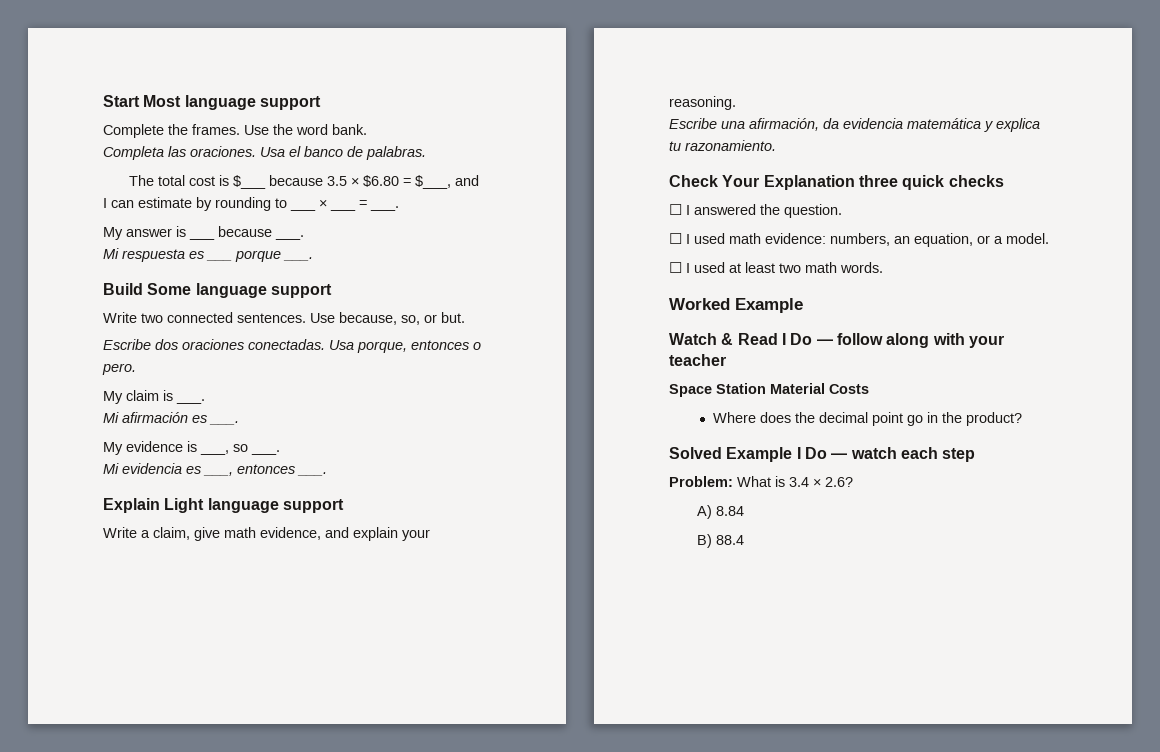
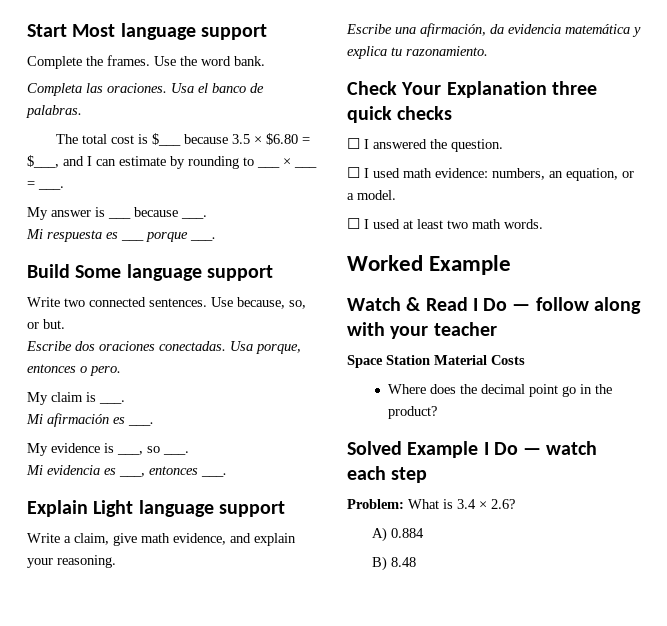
- A) 8.84
+ A) 0.884
- B) 88.4
+ B) 8.48

